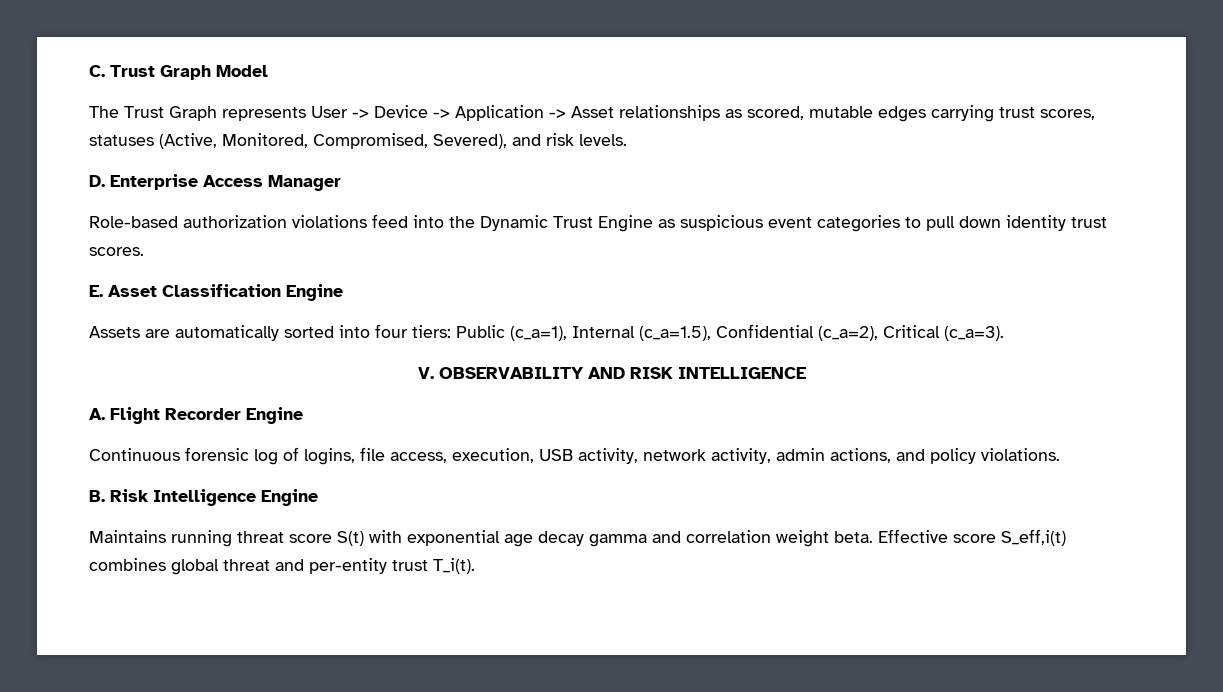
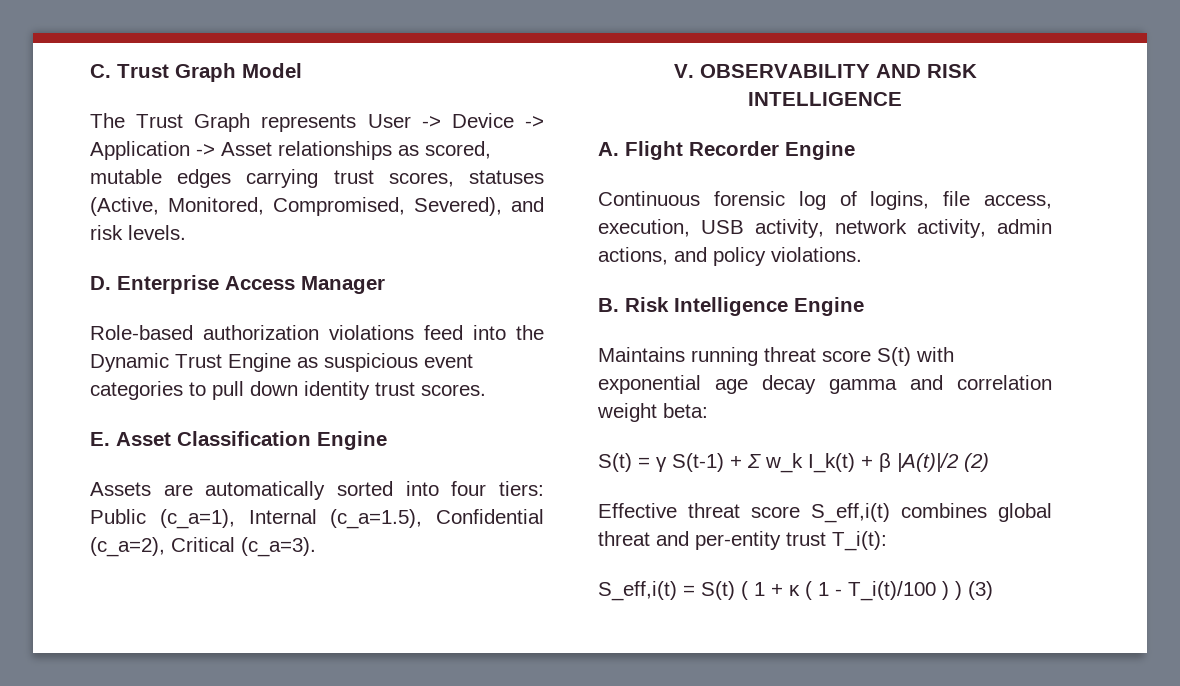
- Maintains running threat score S(t) with exponential age decay gamma and correlation weight beta. Effective score S_eff,i(t) combines global threat and per-entity trust T_i(t).
+ Maintains running threat score S(t) with exponential age decay gamma and correlation weight beta:
+ S(t) = γ S(t-1) + Σ w_k I_k(t) + β |A(t)|/2 (2)
+ Effective threat score S_eff,i(t) combines global threat and per-entity trust T_i(t):
+ S_eff,i(t) = S(t) ( 1 + κ ( 1 - T_i(t)/100 ) ) (3)

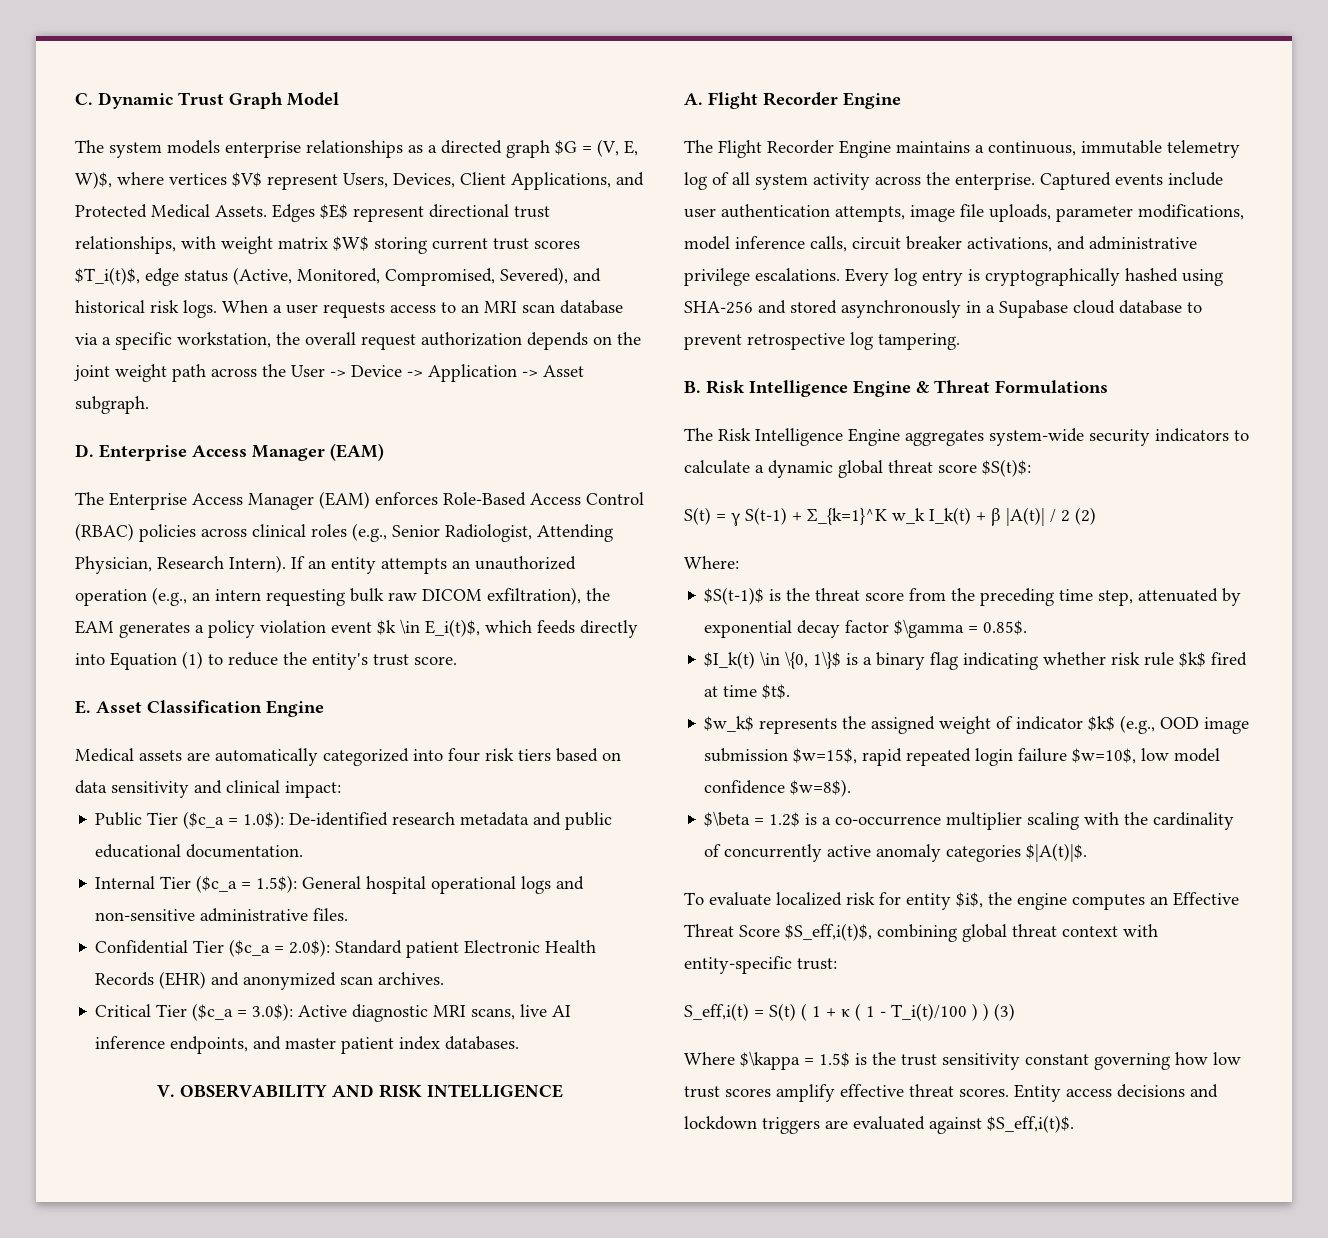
- C. Trust Graph Model
+ C. Dynamic Trust Graph Model
- The Trust Graph represents User -> Device -> Application -> Asset relationships as scored, mutable edges carrying trust scores, statuses (Active, Monitored, Compromised, Severed), and risk levels.
- D. Enterprise Access Manager
- Role-based authorization violations feed into the Dynamic Trust Engine as suspicious event categories to pull down identity trust scores.
+ The system models enterprise relationships as a directed graph $G = (V, E, W)$, where vertices $V$ represent Users, Devices, Client Applications, and Protected Medical Assets. Edges $E$ represent directional trust relationships, with weight matrix $W$ storing current trust scores $T_i(t)$, edge status (Active, Monitored, Compromised, Severed), and historical risk logs. When a user requests access to an MRI scan database via a specific workstation, the overall request authorization depends on the joint weight path across the User -> Device -> Application -> Asset subgraph.
+ D. Enterprise Access Manager (EAM)
+ The Enterprise Access Manager (EAM) enforces Role-Based Access Control (RBAC) policies across clinical roles (e.g., Senior Radiologist, Attending Physician, Research Intern). If an entity attempts an unauthorized operation (e.g., an intern requesting bulk raw DICOM exfiltration), the EAM generates a policy violation event $k \in E_i(t)$, which feeds directly into Equation (1) to reduce the entity's trust score.
- Assets are automatically sorted into four tiers: Public (c_a=1), Internal (c_a=1.5), Confidential (c_a=2), Critical (c_a=3).
+ Medical assets are automatically categorized into four risk tiers based on data sensitivity and clinical impact:
+ Public Tier ($c_a = 1.0$): De-identified research metadata and public educational documentation.
+ Internal Tier ($c_a = 1.5$): General hospital operational logs and non-sensitive administrative files.
+ Confidential Tier ($c_a = 2.0$): Standard patient Electronic Health Records (EHR) and anonymized scan archives.
+ Critical Tier ($c_a = 3.0$): Active diagnostic MRI scans, live AI inference endpoints, and master patient index databases.
- Continuous forensic log of logins, file access, execution, USB activity, network activity, admin actions, and policy violations.
- B. Risk Intelligence Engine
- Maintains running threat score S(t) with exponential age decay gamma and correlation weight beta:
+ The Flight Recorder Engine maintains a continuous, immutable telemetry log of all system activity across the enterprise. Captured events include user authentication attempts, image file uploads, parameter modifications, model inference calls, circuit breaker activations, and administrative privilege escalations. Every log entry is cryptographically hashed using SHA-256 and stored asynchronously in a Supabase cloud database to prevent retrospective log tampering.
+ B. Risk Intelligence Engine & Threat Formulations
+ The Risk Intelligence Engine aggregates system-wide security indicators to calculate a dynamic global threat score $S(t)$:
- S(t) = γ S(t-1) + Σ w_k I_k(t) + β |A(t)|/2 (2)
- Effective threat score S_eff,i(t) combines global threat and per-entity trust T_i(t):
+ S(t) = γ S(t-1) + Σ_{k=1}^K w_k I_k(t) + β |A(t)| / 2 (2)
+ Where:
+ $S(t-1)$ is the threat score from the preceding time step, attenuated by exponential decay factor $\gamma = 0.85$.
+ $I_k(t) \in \{0, 1\}$ is a binary flag indicating whether risk rule $k$ fired at time $t$.
+ $w_k$ represents the assigned weight of indicator $k$ (e.g., OOD image submission $w=15$, rapid repeated login failure $w=10$, low model confidence $w=8$).
+ $\beta = 1.2$ is a co-occurrence multiplier scaling with the cardinality of concurrently active anomaly categories $|A(t)|$.
+ To evaluate localized risk for entity $i$, the engine computes an Effective Threat Score $S_eff,i(t)$, combining global threat context with entity-specific trust:
+ Where $\kappa = 1.5$ is the trust sensitivity constant governing how low trust scores amplify effective threat scores. Entity access decisions and lockdown triggers are evaluated against $S_eff,i(t)$.

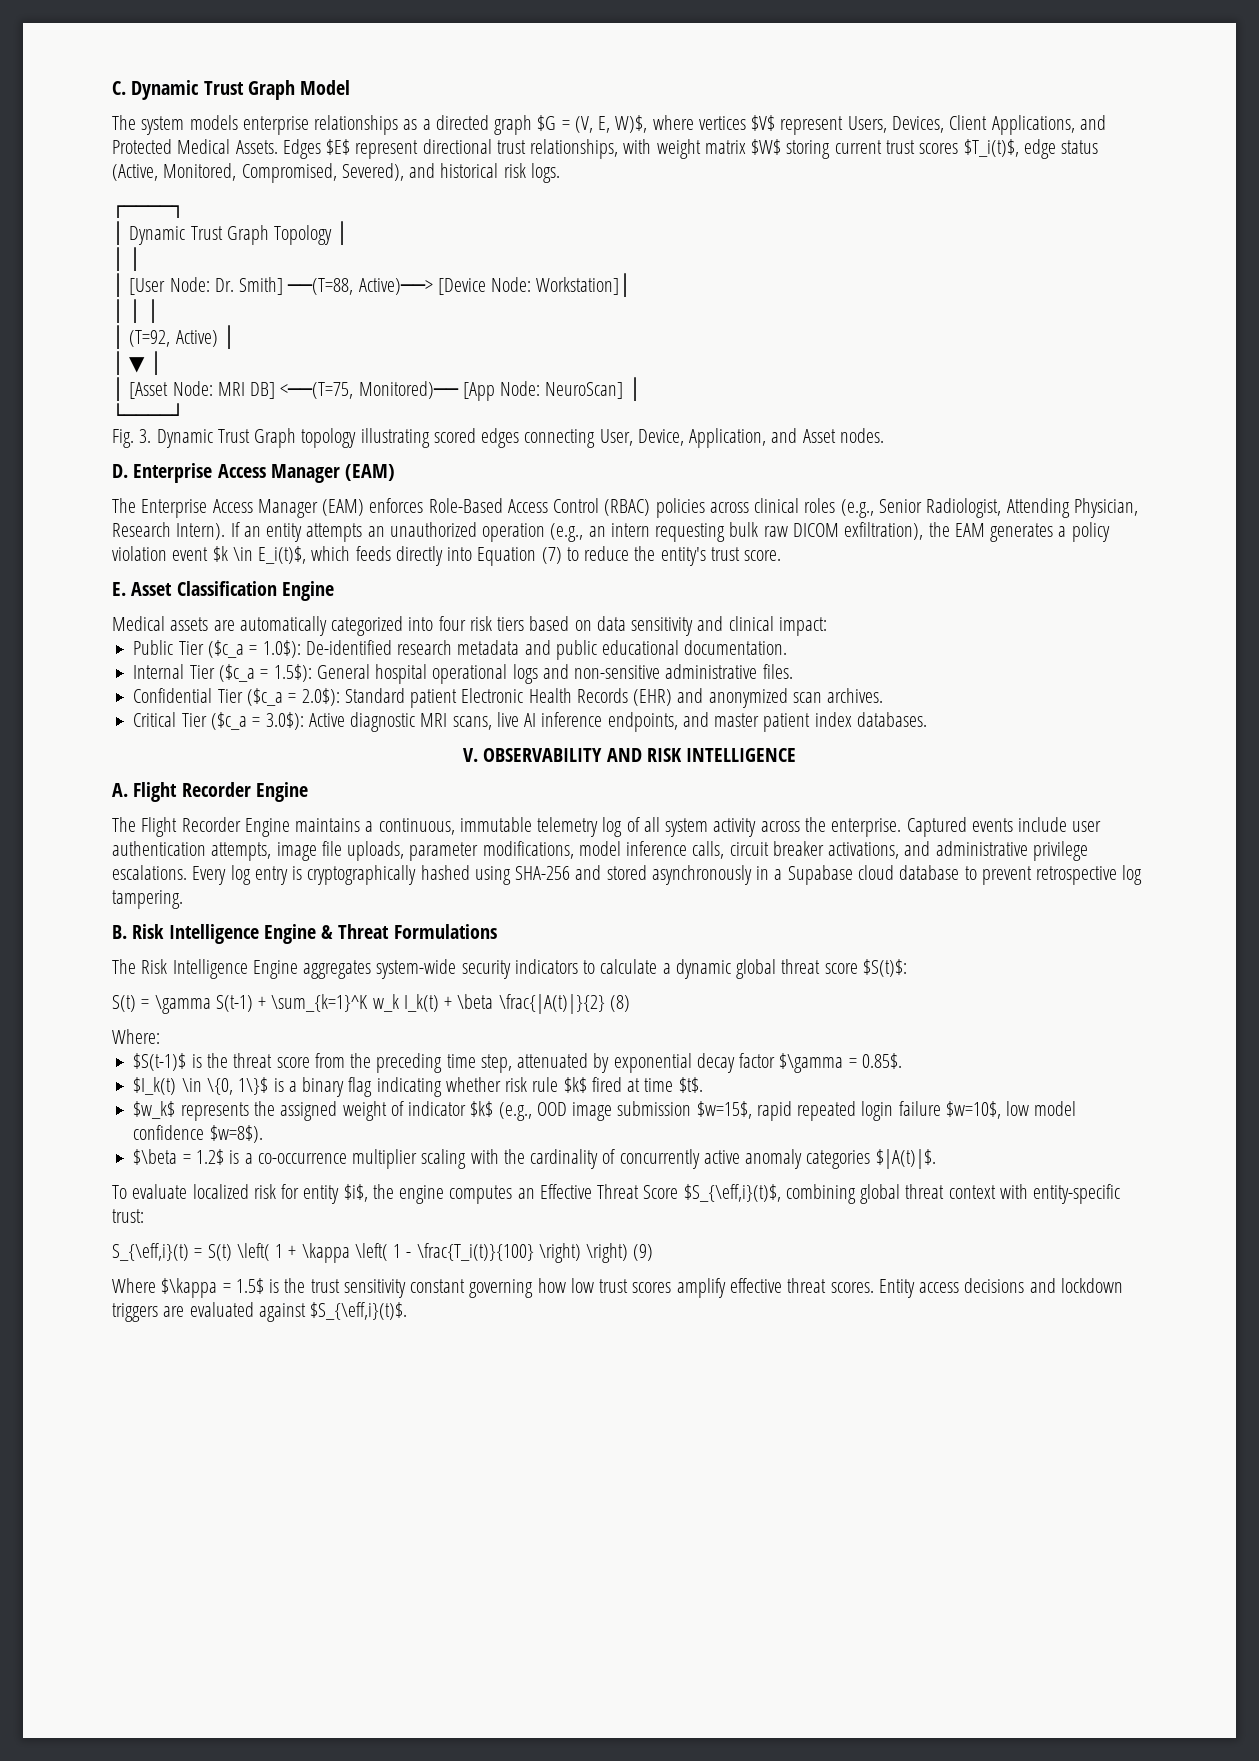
- Edges $E$ represent directional trust relationships, with weight matrix $W$ storing current trust scores $T_i(t)$, edge status (Active, Monitored, Compromised, Severed), and historical risk logs. When a user requests access to an MRI scan database via a specific workstation, the overall request authorization depends on the joint weight path across the User -> Device -> Application -> Asset subgraph.
+ Edges $E$ represent directional trust relationships, with weight matrix $W$ storing current trust scores $T_i(t)$, edge status (Active, Monitored, Compromised, Severed), and historical risk logs.
+ ┌────┐
+ │ Dynamic Trust Graph Topology │
+ │ │
+ │ [User Node: Dr. Smith] ──(T=88, Active)──> [Device Node: Workstation]│
+ │ │ │
+ │ (T=92, Active) │
+ │ ▼ │
+ │ [Asset Node: MRI DB] <──(T=75, Monitored)── [App Node: NeuroScan] │
+ └────┘
+ Fig. 3. Dynamic Trust Graph topology illustrating scored edges connecting User, Device, Application, and Asset nodes.
- If an entity attempts an unauthorized operation (e.g., an intern requesting bulk raw DICOM exfiltration), the EAM generates a policy violation event $k \in E_i(t)$, which feeds directly into Equation (1) to reduce the entity's trust score.
+ If an entity attempts an unauthorized operation (e.g., an intern requesting bulk raw DICOM exfiltration), the EAM generates a policy violation event $k \in E_i(t)$, which feeds directly into Equation (7) to reduce the entity's trust score.
- S(t) = γ S(t-1) + Σ_{k=1}^K w_k I_k(t) + β |A(t)| / 2 (2)
+ S(t) = \gamma S(t-1) + \sum_{k=1}^K w_k I_k(t) + \beta \frac{|A(t)|}{2} (8)
- To evaluate localized risk for entity $i$, the engine computes an Effective Threat Score $S_eff,i(t)$, combining global threat context with entity-specific trust:
+ To evaluate localized risk for entity $i$, the engine computes an Effective Threat Score $S_{\eff,i}(t)$, combining global threat context with entity-specific trust:
- S_eff,i(t) = S(t) ( 1 + κ ( 1 - T_i(t)/100 ) ) (3)
+ S_{\eff,i}(t) = S(t) \left( 1 + \kappa \left( 1 - \frac{T_i(t)}{100} \right) \right) (9)
- Entity access decisions and lockdown triggers are evaluated against $S_eff,i(t)$.
+ Entity access decisions and lockdown triggers are evaluated against $S_{\eff,i}(t)$.

